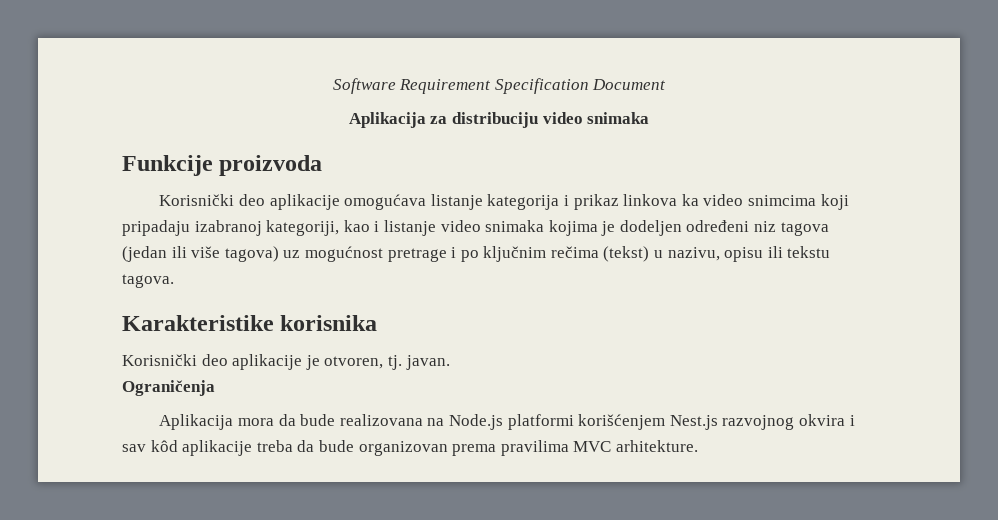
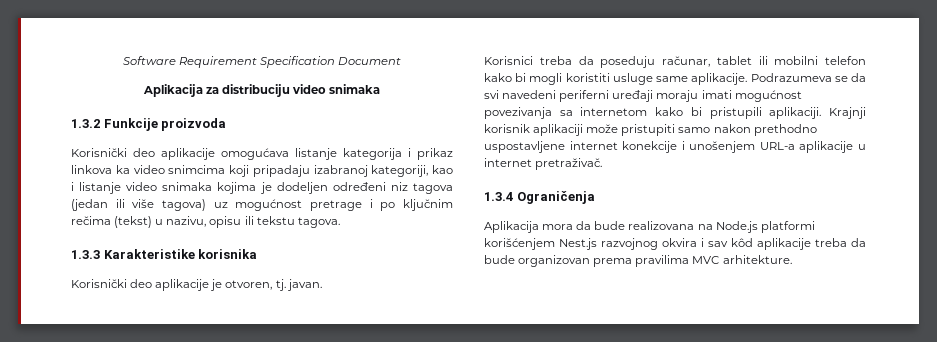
- Funkcije proizvoda
+ 1.3.2 Funkcije proizvoda
- Karakteristike korisnika
+ 1.3.3 Karakteristike korisnika
- Ograničenja
+ Korisnici treba da poseduju računar, tablet ili mobilni telefon kako bi mogli koristiti usluge same aplikacije. Podrazumeva se da svi navedeni periferni uređaji moraju imati mogućnost povezivanja sa internetom kako bi pristupili aplikaciji. Krajnji korisnik aplikaciji može pristupiti samo nakon prethodno uspostavljene internet konekcije i unošenjem URL-a aplikacije u internet pretraživač.
+ 1.3.4 Ograničenja

